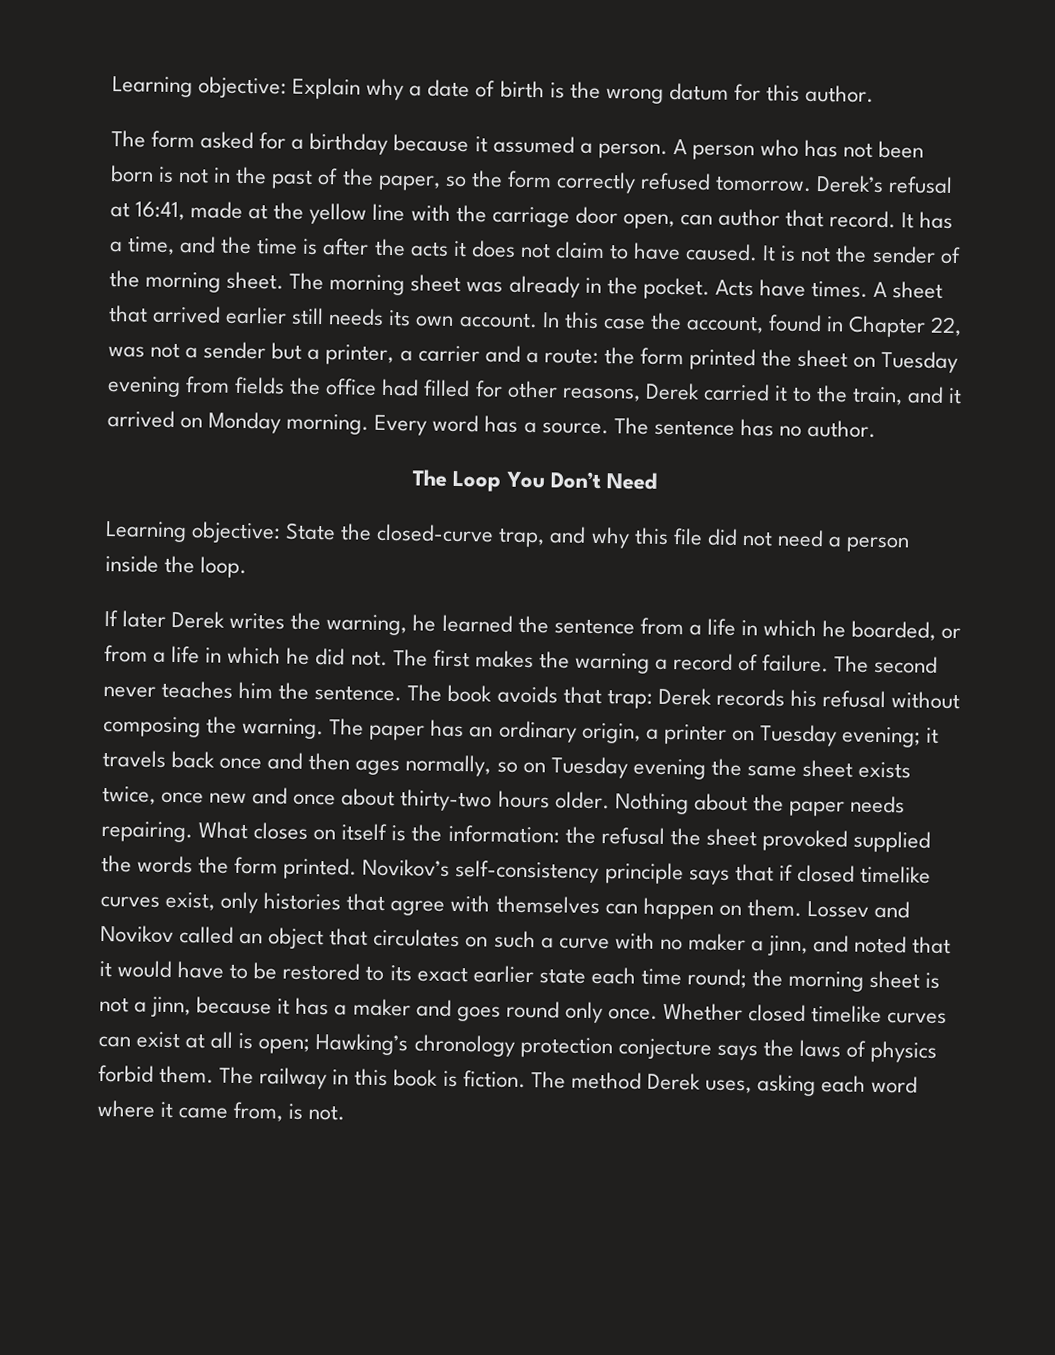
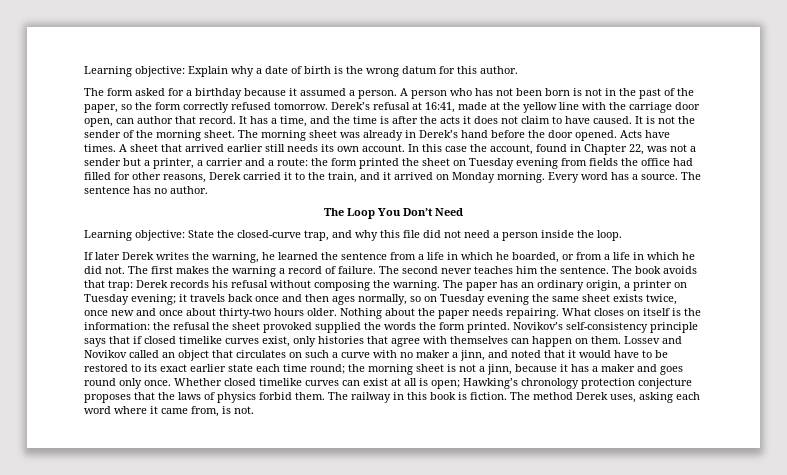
- The morning sheet was already in the pocket.
+ The morning sheet was already in Derek’s hand before the door opened.
- Whether closed timelike curves can exist at all is open; Hawking’s chronology protection conjecture says the laws of physics forbid them.
+ Whether closed timelike curves can exist at all is open; Hawking’s chronology protection conjecture proposes that the laws of physics forbid them.

